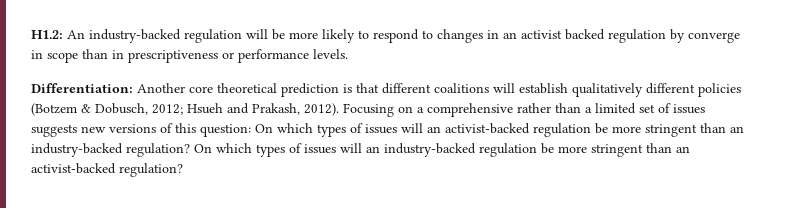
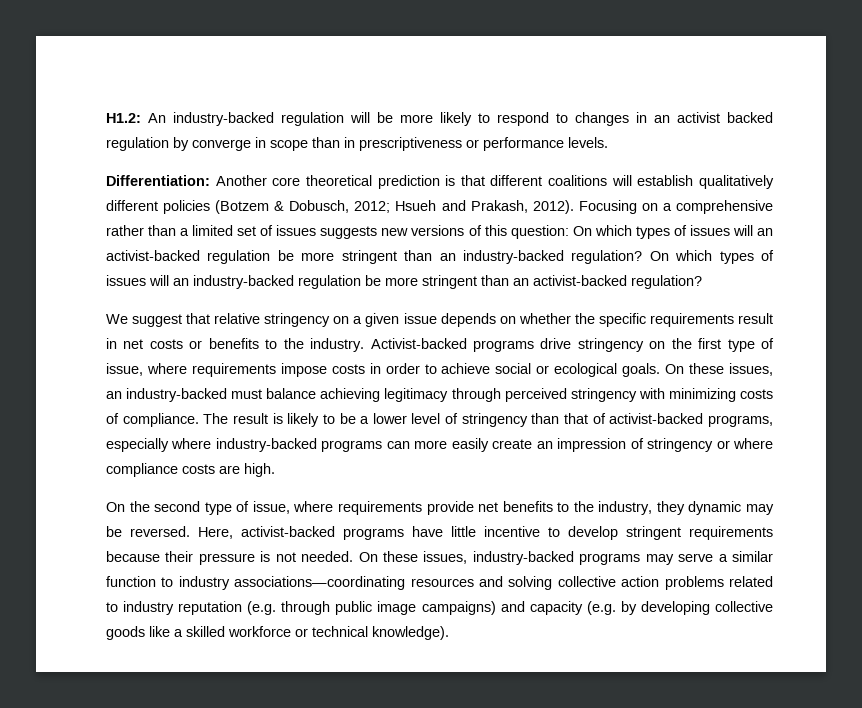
+ We suggest that relative stringency on a given issue depends on whether the specific requirements result in net costs or benefits to the industry. Activist-backed programs drive stringency on the first type of issue, where requirements impose costs in order to achieve social or ecological goals. On these issues, an industry-backed must balance achieving legitimacy through perceived stringency with minimizing costs of compliance. The result is likely to be a lower level of stringency than that of activist-backed programs, especially where industry-backed programs can more easily create an impression of stringency or where compliance costs are high.
+ On the second type of issue, where requirements provide net benefits to the industry, they dynamic may be reversed. Here, activist-backed programs have little incentive to develop stringent requirements because their pressure is not needed. On these issues, industry-backed programs may serve a similar function to industry associations—coordinating resources and solving collective action problems related to industry reputation (e.g. through public image campaigns) and capacity (e.g. by developing collective goods like a skilled workforce or technical knowledge).

